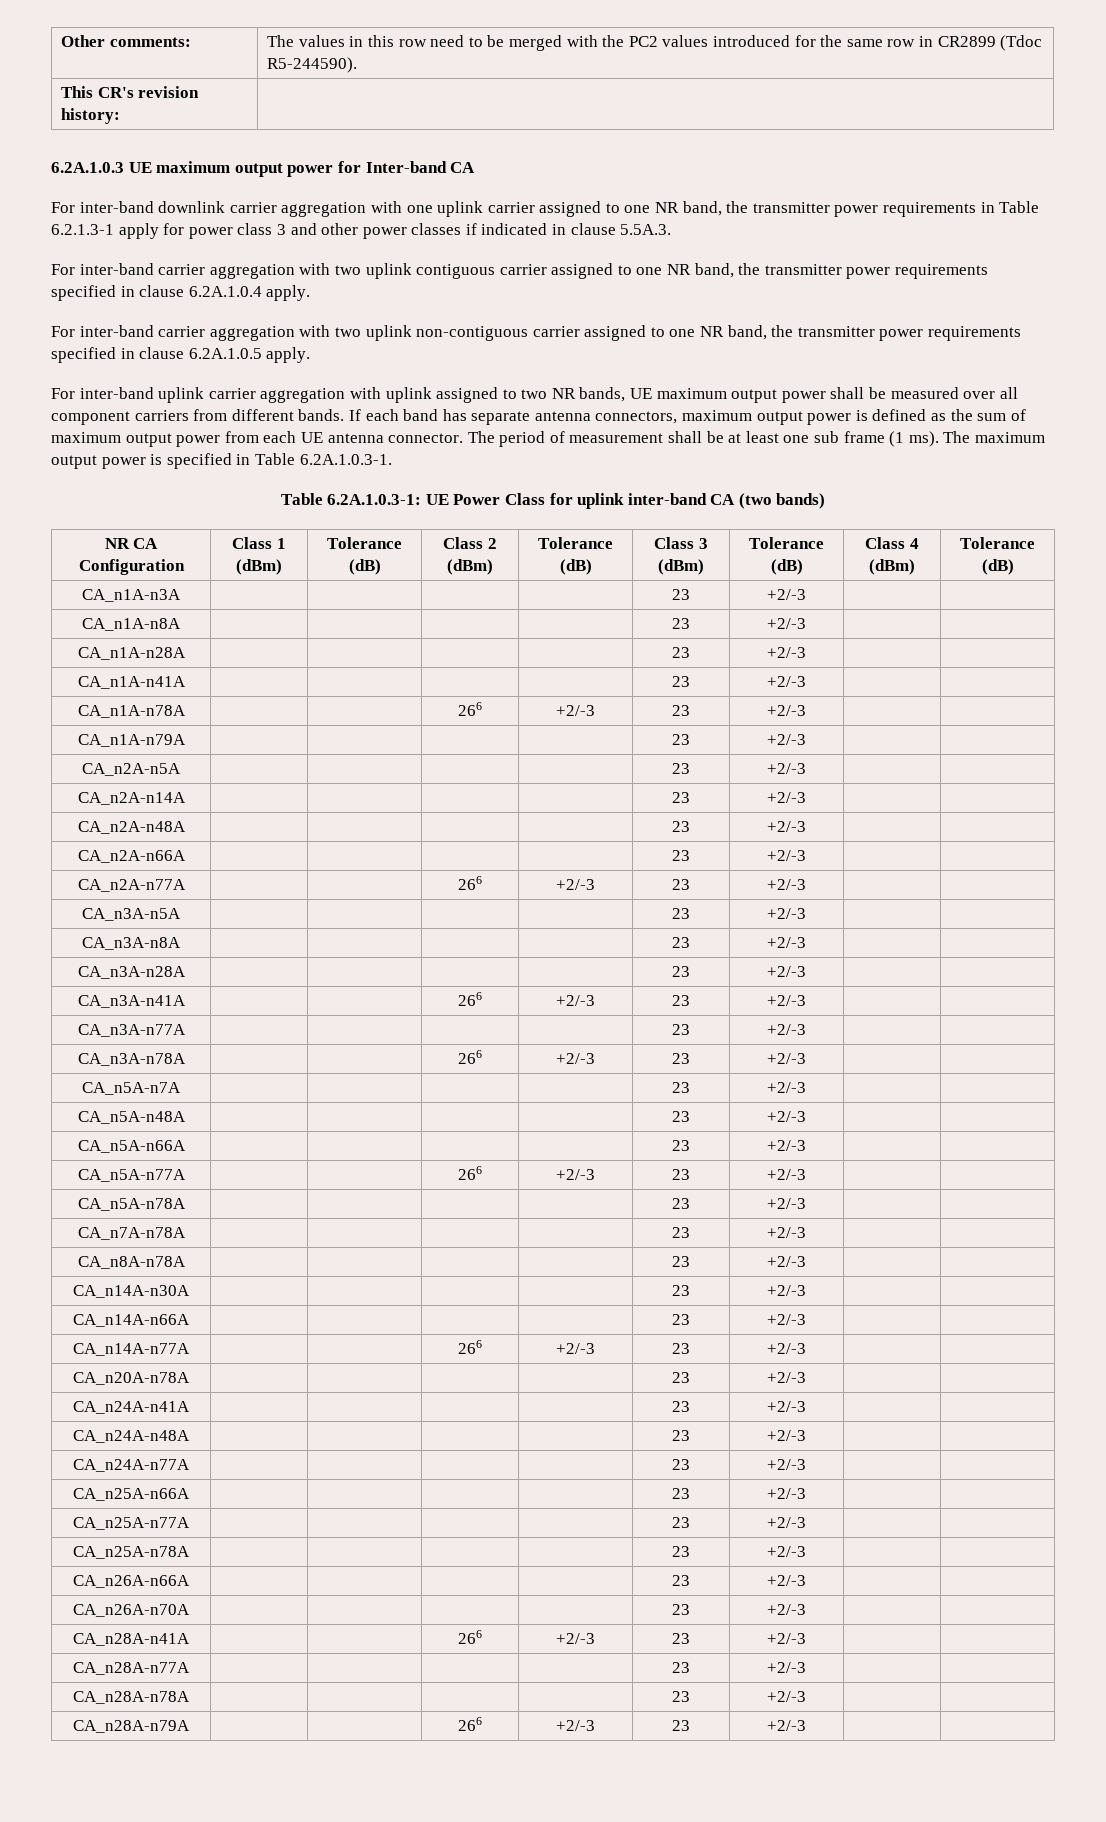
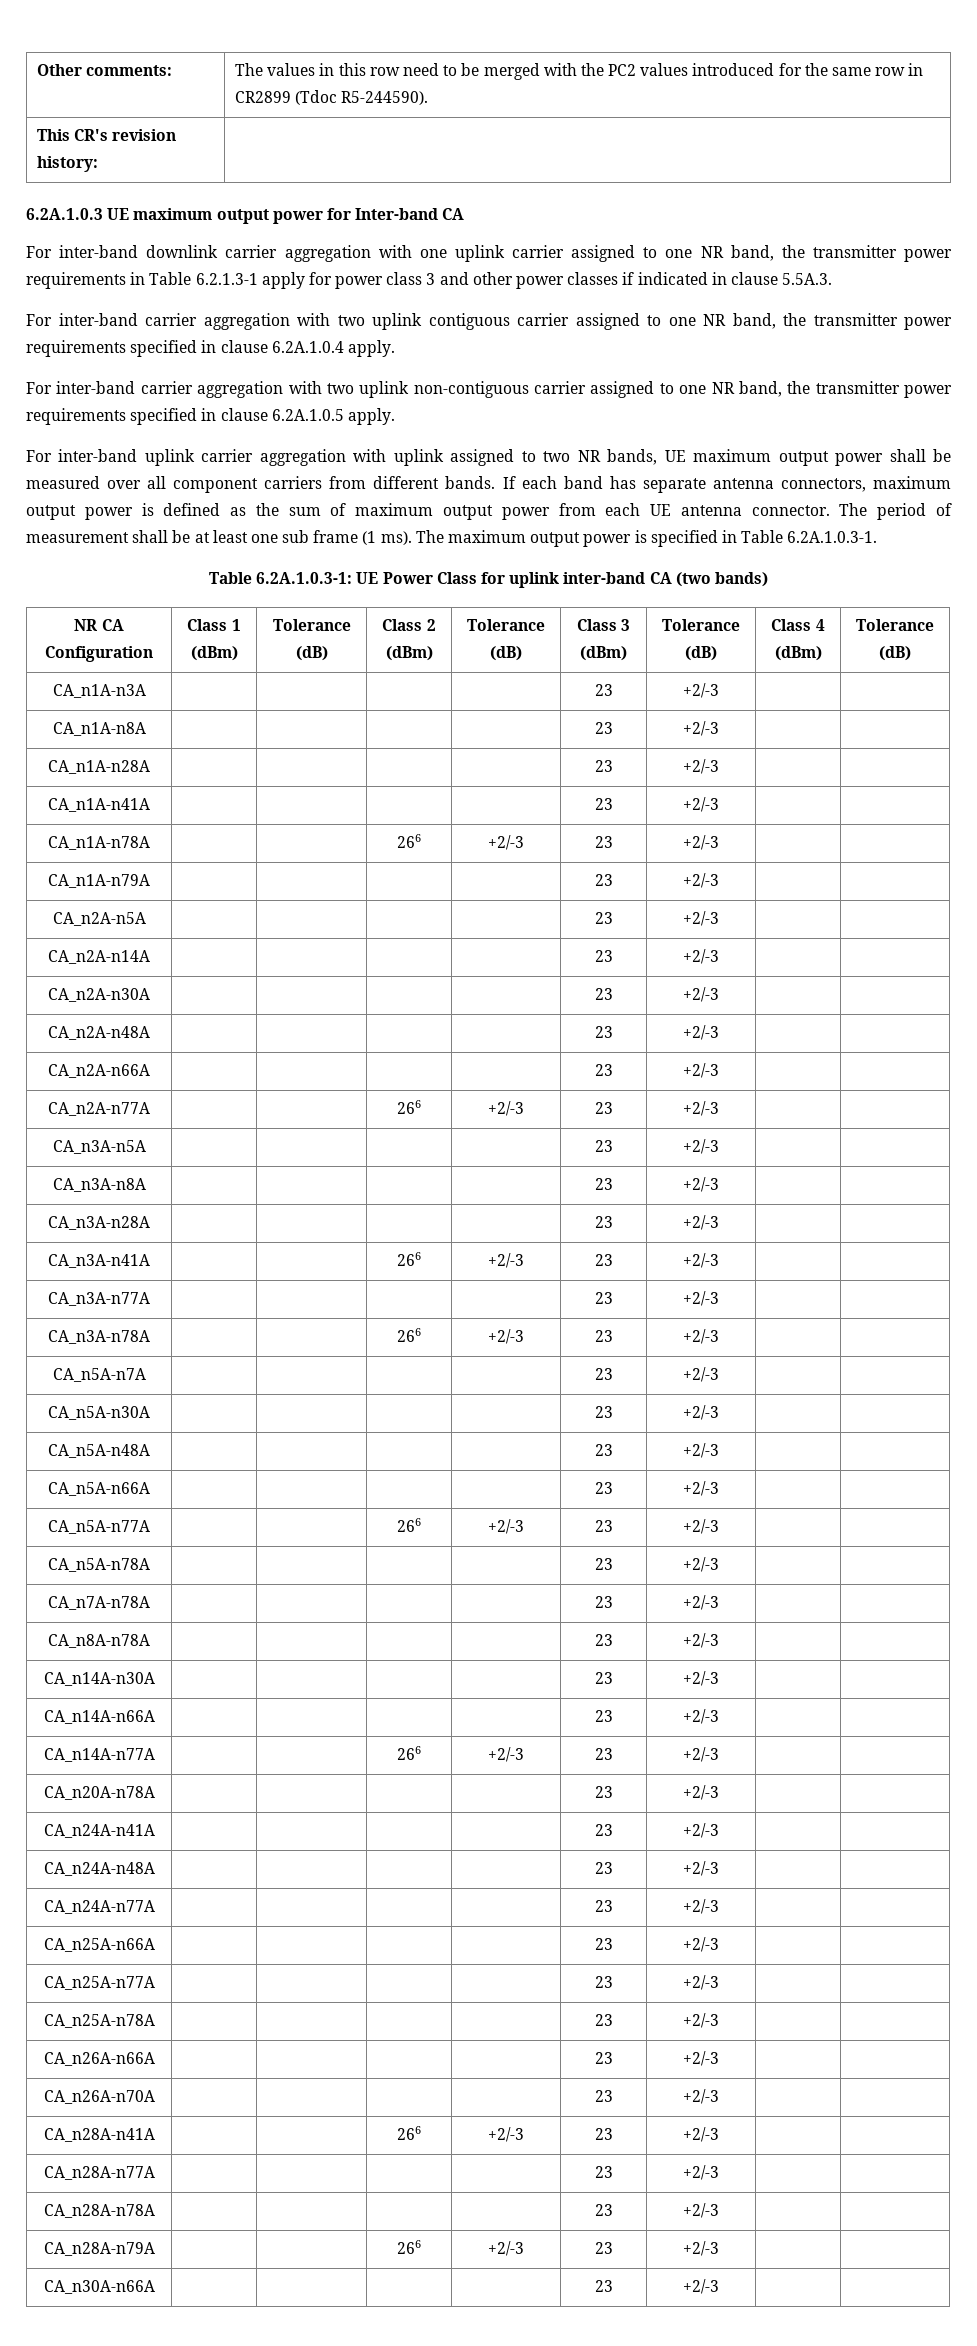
+ CA_n2A-n30A | | | | | 23 | +2/-3 | |
+ CA_n5A-n30A | | | | | 23 | +2/-3 | |
+ CA_n30A-n66A | | | | | 23 | +2/-3 | |

